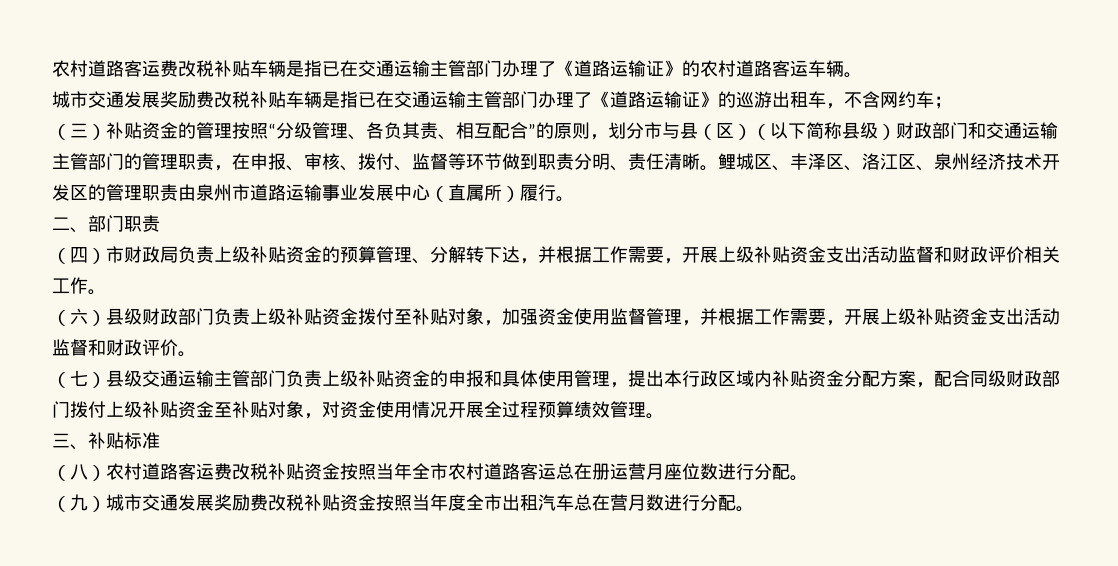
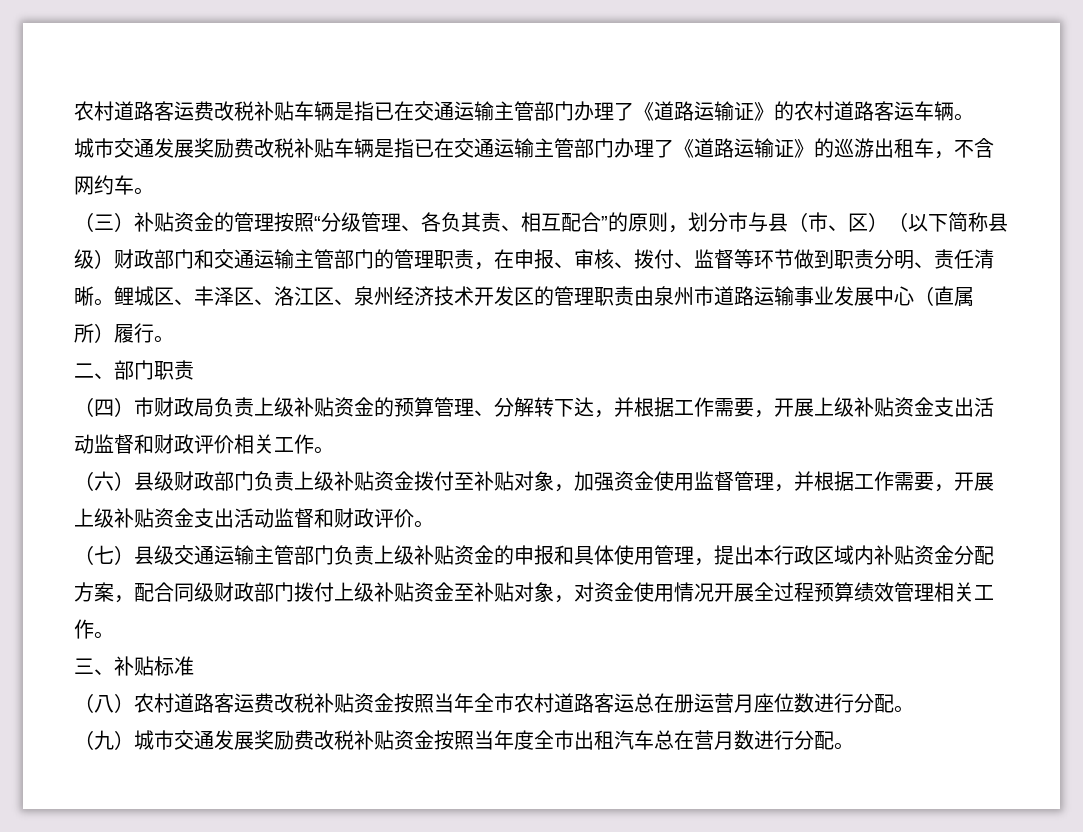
- 城市交通发展奖励费改税补贴车辆是指已在交通运输主管部门办理了《道路运输证》的巡游出租车，不含网约车；
+ 城市交通发展奖励费改税补贴车辆是指已在交通运输主管部门办理了《道路运输证》的巡游出租车，不含网约车。
- （三）补贴资金的管理按照“分级管理、各负其责、相互配合”的原则，划分市与县（区）（以下简称县级）财政部门和交通运输主管部门的管理职责，在申报、审核、拨付、监督等环节做到职责分明、责任清晰。
+ （三）补贴资金的管理按照“分级管理、各负其责、相互配合”的原则，划分市与县（市、区）（以下简称县级）财政部门和交通运输主管部门的管理职责，在申报、审核、拨付、监督等环节做到职责分明、责任清晰。
- （七）县级交通运输主管部门负责上级补贴资金的申报和具体使用管理，提出本行政区域内补贴资金分配方案，配合同级财政部门拨付上级补贴资金至补贴对象，对资金使用情况开展全过程预算绩效管理。
+ （七）县级交通运输主管部门负责上级补贴资金的申报和具体使用管理，提出本行政区域内补贴资金分配方案，配合同级财政部门拨付上级补贴资金至补贴对象，对资金使用情况开展全过程预算绩效管理相关工作。

